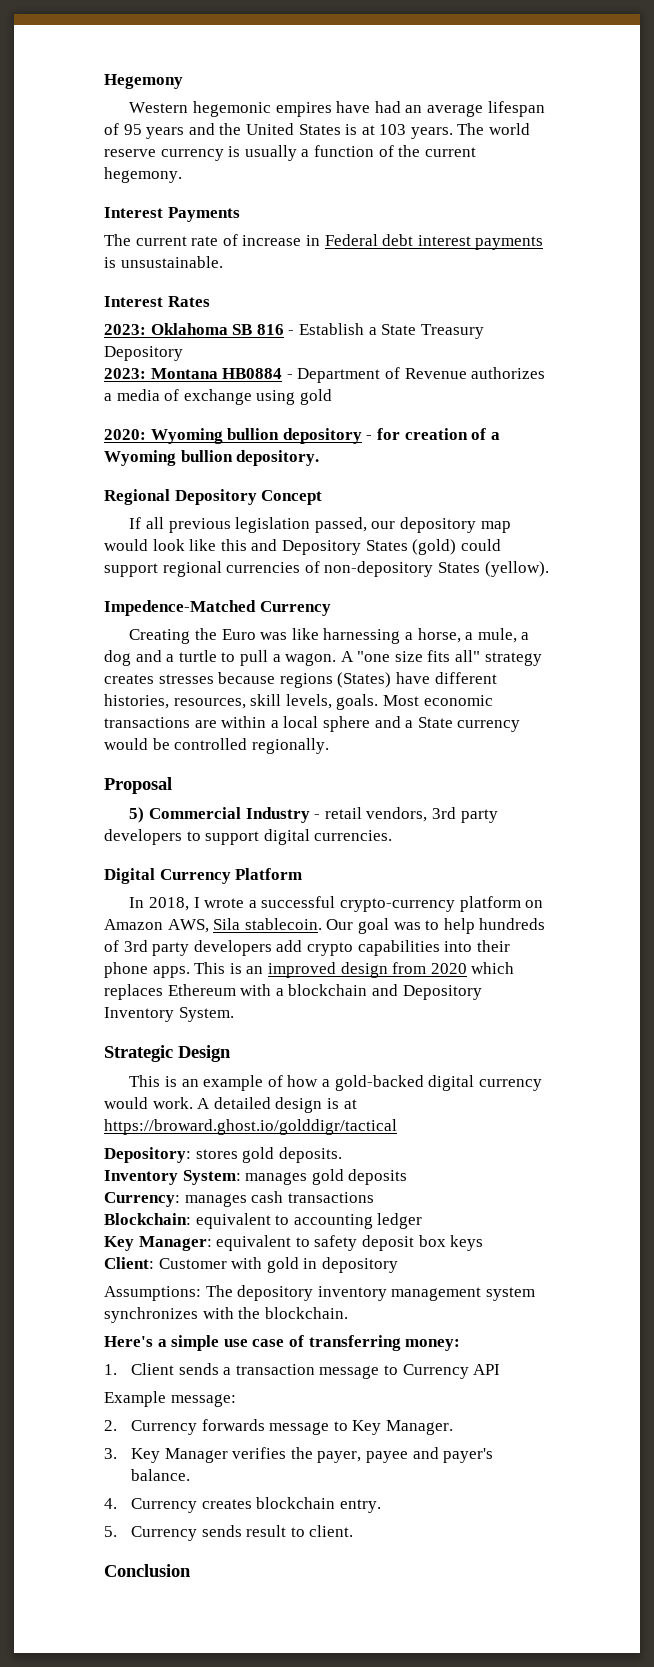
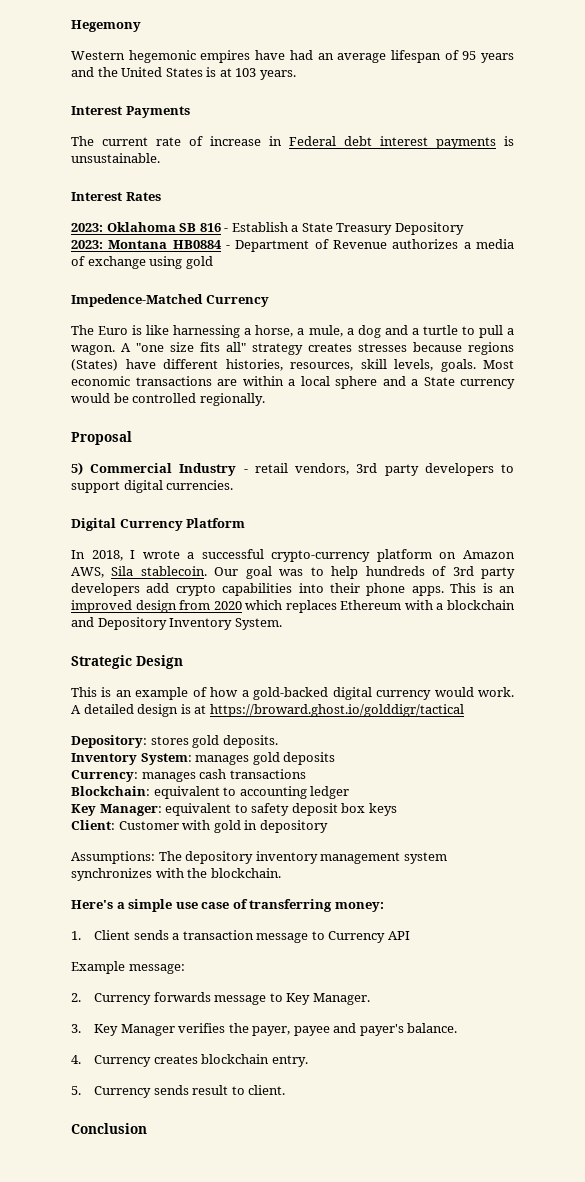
- The world reserve currency is usually a function of the current hegemony.
- 2020: Wyoming bullion depository - for creation of a Wyoming bullion depository.
- Regional Depository Concept
- If all previous legislation passed, our depository map would look like this and Depository States (gold) could support regional currencies of non-depository States (yellow).
  Impedence-Matched Currency
- Creating the Euro was like harnessing a horse, a mule, a dog and a turtle to pull a wagon.
+ The Euro is like harnessing a horse, a mule, a dog and a turtle to pull a wagon.

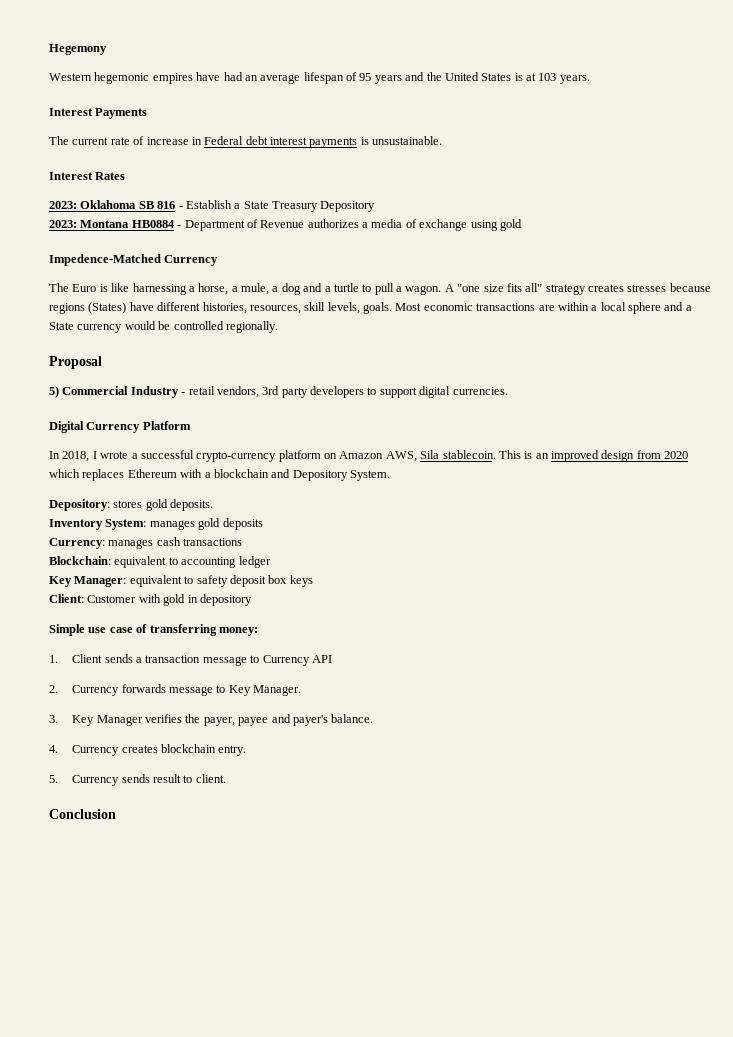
- Our goal was to help hundreds of 3rd party developers add crypto capabilities into their phone apps.
- This is an improved design from 2020 which replaces Ethereum with a blockchain and Depository Inventory System.
+ This is an improved design from 2020 which replaces Ethereum with a blockchain and Depository System.
- Strategic Design
- This is an example of how a gold-backed digital currency would work. A detailed design is at https://broward.ghost.io/golddigr/tactical
- Assumptions: The depository inventory management system synchronizes with the blockchain.
- Here's a simple use case of transferring money:
+ Simple use case of transferring money:
- Example message:

